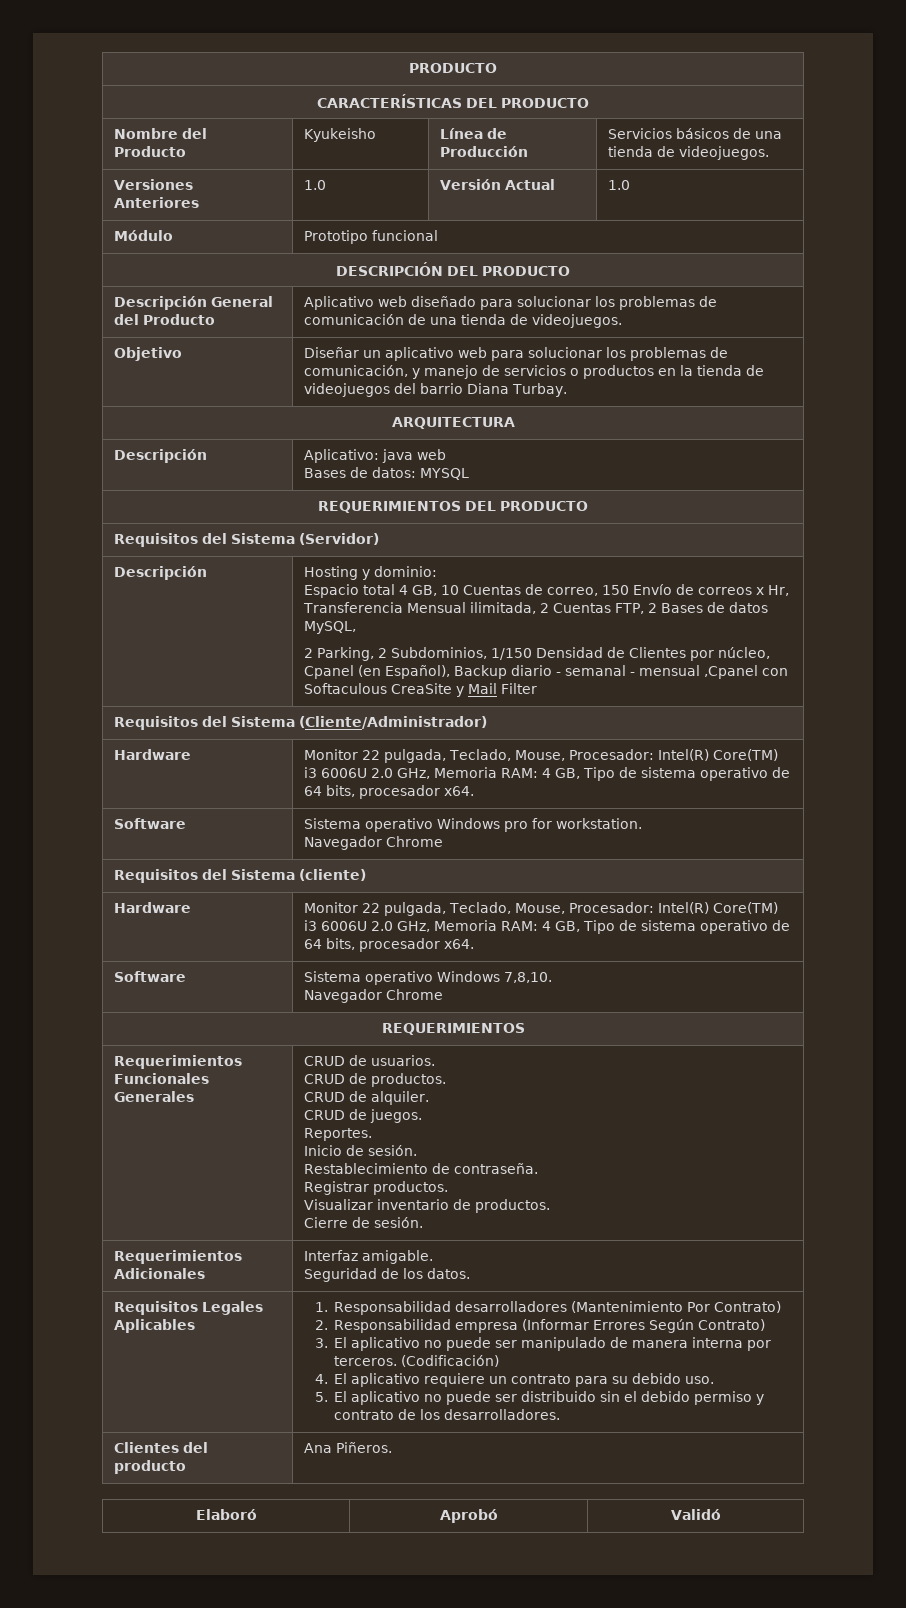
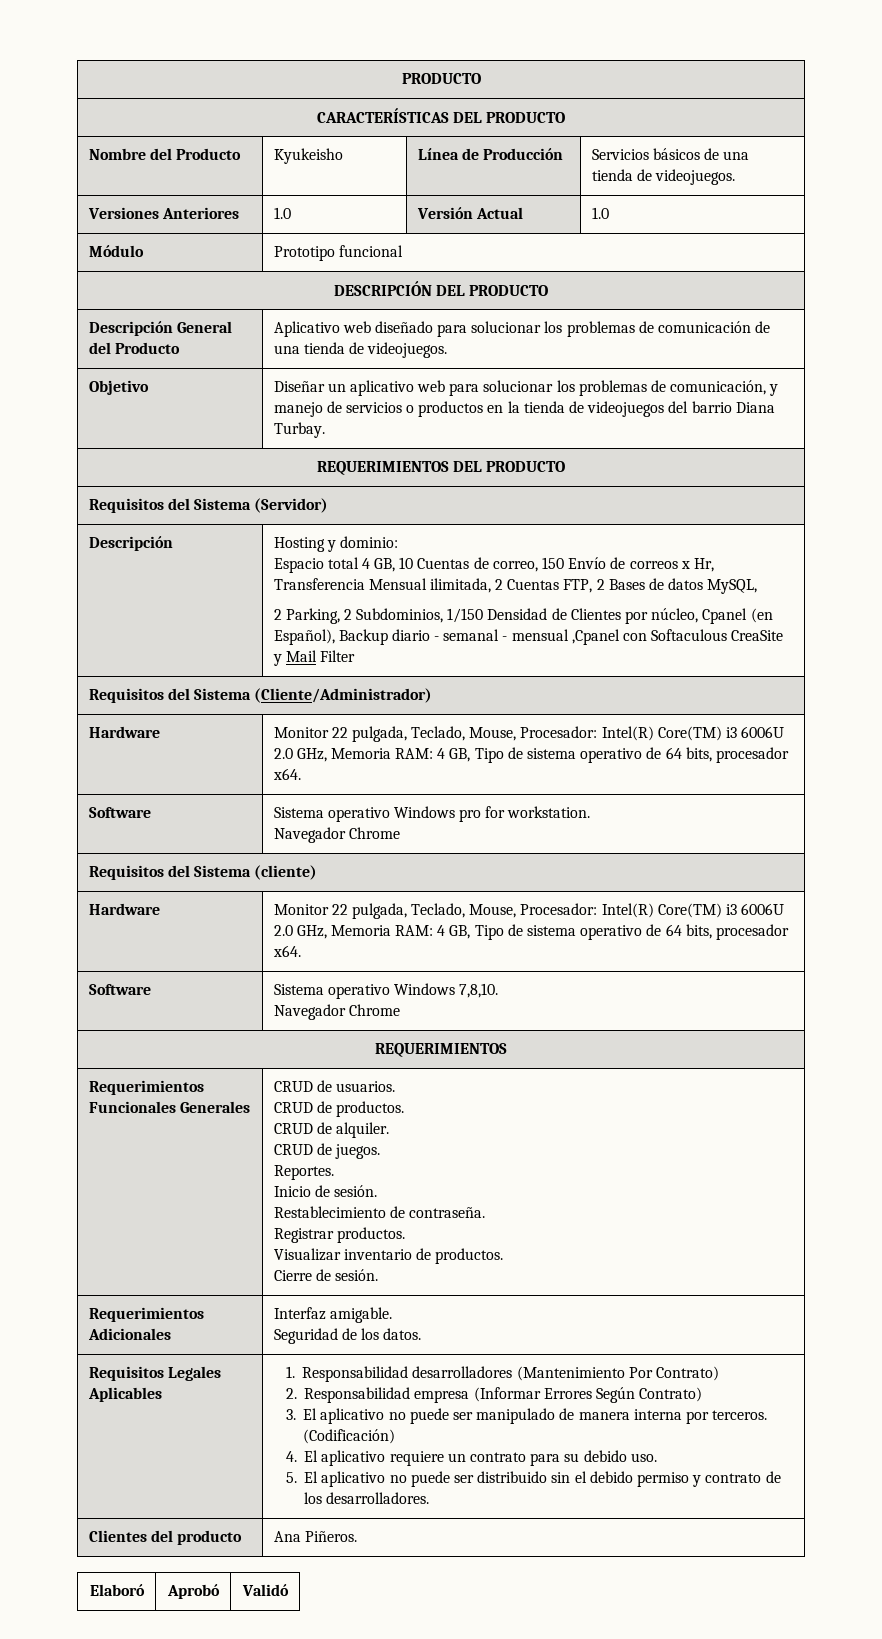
- ARQUITECTURA
- Descripción | Aplicativo: java web
- Bases de datos: MYSQL

